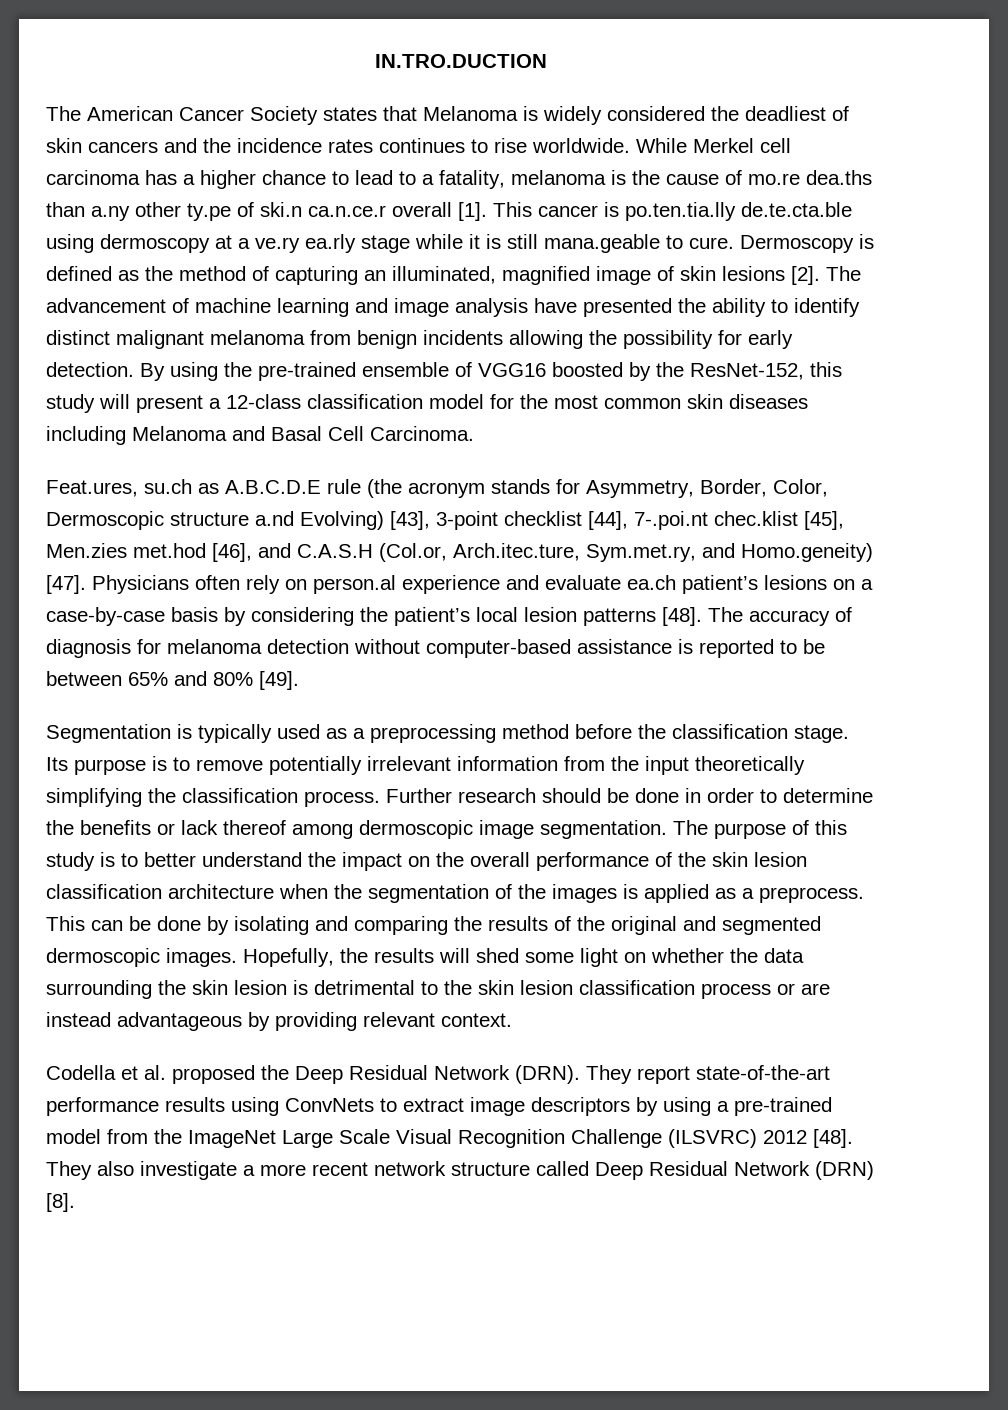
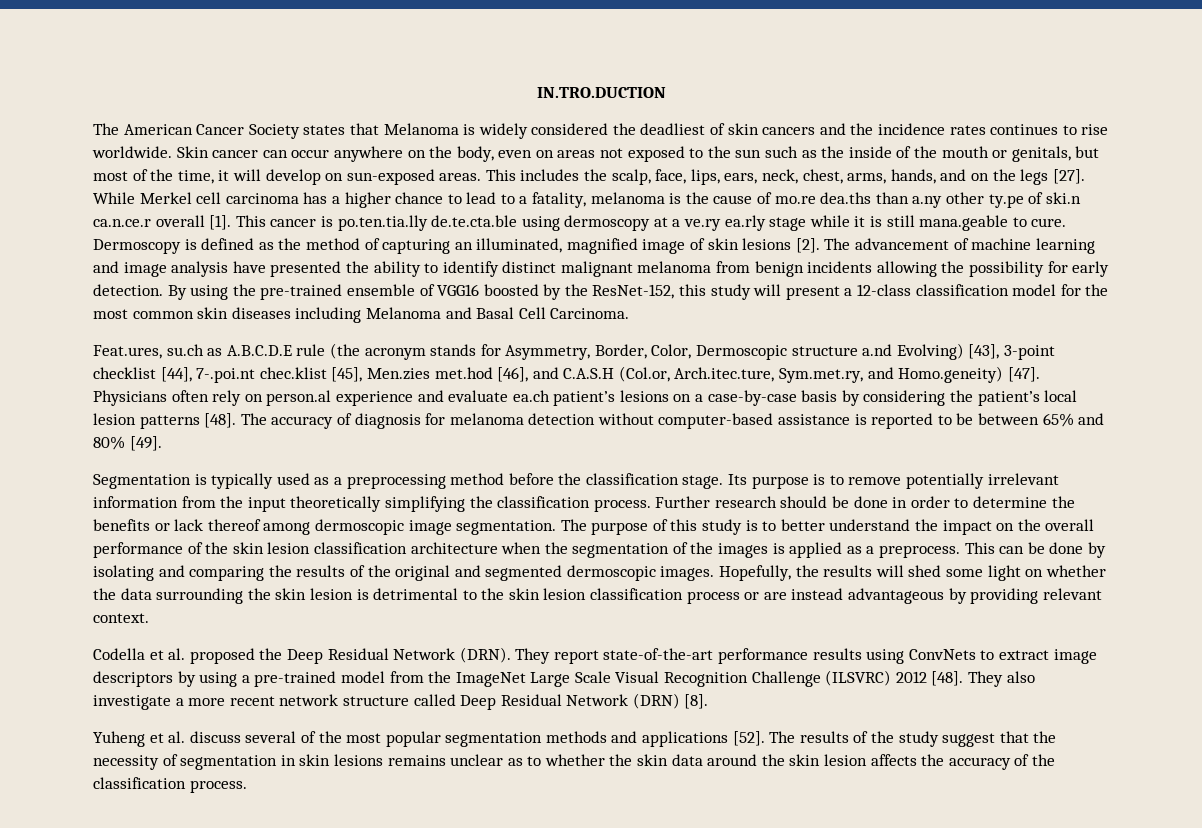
+ Skin cancer can occur anywhere on the body, even on areas not exposed to the sun such as the inside of the mouth or genitals, but most of the time, it will develop on sun-exposed areas. This includes the scalp, face, lips, ears, neck, chest, arms, hands, and on the legs [27].
+ Yuheng et al. discuss several of the most popular segmentation methods and applications [52]. The results of the study suggest that the necessity of segmentation in skin lesions remains unclear as to whether the skin data around the skin lesion affects the accuracy of the classification process.

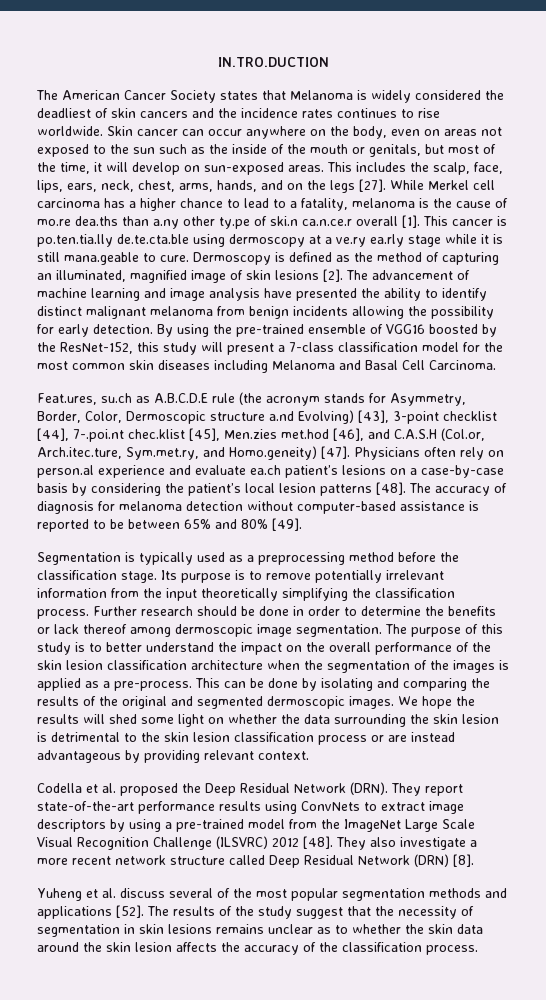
- By using the pre-trained ensemble of VGG16 boosted by the ResNet-152, this study will present a 12-class classification model for the most common skin diseases including Melanoma and Basal Cell Carcinoma.
+ By using the pre-trained ensemble of VGG16 boosted by the ResNet-152, this study will present a 7-class classification model for the most common skin diseases including Melanoma and Basal Cell Carcinoma.
- The purpose of this study is to better understand the impact on the overall performance of the skin lesion classification architecture when the segmentation of the images is applied as a preprocess.
+ The purpose of this study is to better understand the impact on the overall performance of the skin lesion classification architecture when the segmentation of the images is applied as a pre-process.
- Hopefully, the results will shed some light on whether the data surrounding the skin lesion is detrimental to the skin lesion classification process or are instead advantageous by providing relevant context.
+ We hope the results will shed some light on whether the data surrounding the skin lesion is detrimental to the skin lesion classification process or are instead advantageous by providing relevant context.

